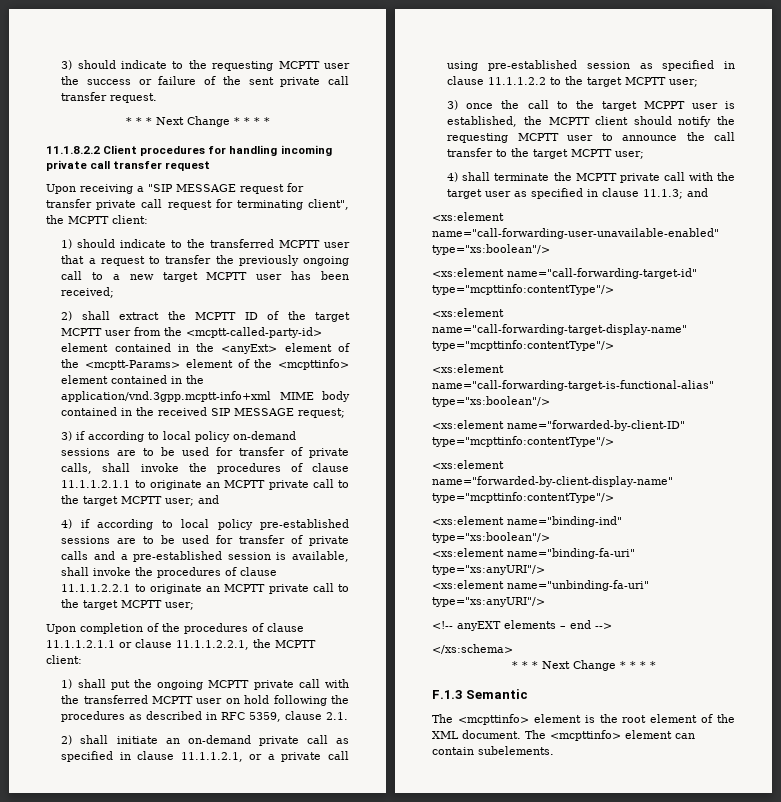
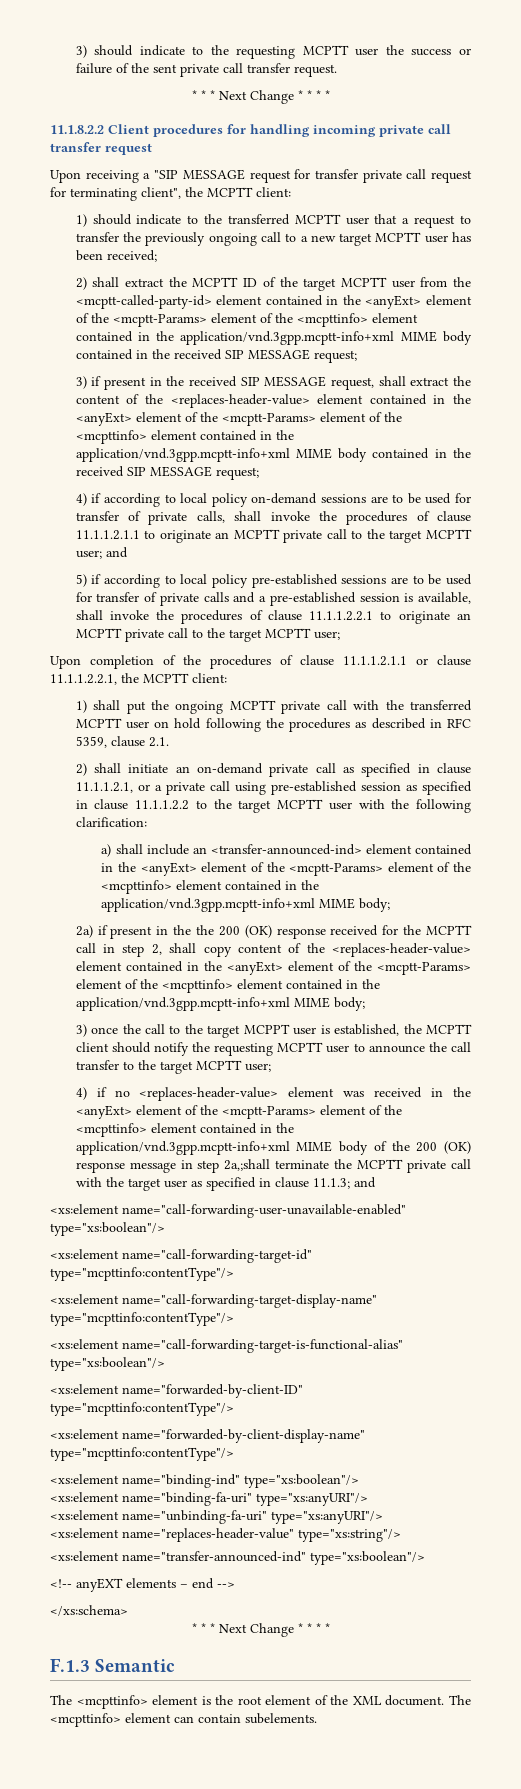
- 3) if according to local policy on-demand sessions are to be used for transfer of private calls, shall invoke the procedures of clause 11.1.1.2.1.1 to originate an MCPTT private call to the target MCPTT user; and
+ 3) if present in the received SIP MESSAGE request, shall extract the content of the <replaces-header-value> element contained in the <anyExt> element of the <mcptt-Params> element of the <mcpttinfo> element contained in the application/vnd.3gpp.mcptt-info+xml MIME body contained in the received SIP MESSAGE request;
+ 4) if according to local policy on-demand sessions are to be used for transfer of private calls, shall invoke the procedures of clause 11.1.1.2.1.1 to originate an MCPTT private call to the target MCPTT user; and
- 4) if according to local policy pre-established sessions are to be used for transfer of private calls and a pre-established session is available, shall invoke the procedures of clause 11.1.1.2.2.1 to originate an MCPTT private call to the target MCPTT user;
+ 5) if according to local policy pre-established sessions are to be used for transfer of private calls and a pre-established session is available, shall invoke the procedures of clause 11.1.1.2.2.1 to originate an MCPTT private call to the target MCPTT user;
- 2) shall initiate an on-demand private call as specified in clause 11.1.1.2.1, or a private call using pre-established session as specified in clause 11.1.1.2.2 to the target MCPTT user;
+ 2) shall initiate an on-demand private call as specified in clause 11.1.1.2.1, or a private call using pre-established session as specified in clause 11.1.1.2.2 to the target MCPTT user with the following clarification:
+ a) shall include an <transfer-announced-ind> element contained in the <anyExt> element of the <mcptt-Params> element of the <mcpttinfo> element contained in the application/vnd.3gpp.mcptt-info+xml MIME body;
+ 2a) if present in the the 200 (OK) response received for the MCPTT call in step 2, shall copy content of the <replaces-header-value> element contained in the <anyExt> element of the <mcptt-Params> element of the <mcpttinfo> element contained in the application/vnd.3gpp.mcptt-info+xml MIME body;
- 4) shall terminate the MCPTT private call with the target user as specified in clause 11.1.3; and
+ 4) if no <replaces-header-value> element was received in the <anyExt> element of the <mcptt-Params> element of the <mcpttinfo> element contained in the application/vnd.3gpp.mcptt-info+xml MIME body of the 200 (OK) response message in step 2a,;shall terminate the MCPTT private call with the target user as specified in clause 11.1.3; and
+ <xs:element name="replaces-header-value" type="xs:string"/>
+ <xs:element name="transfer-announced-ind" type="xs:boolean"/>

